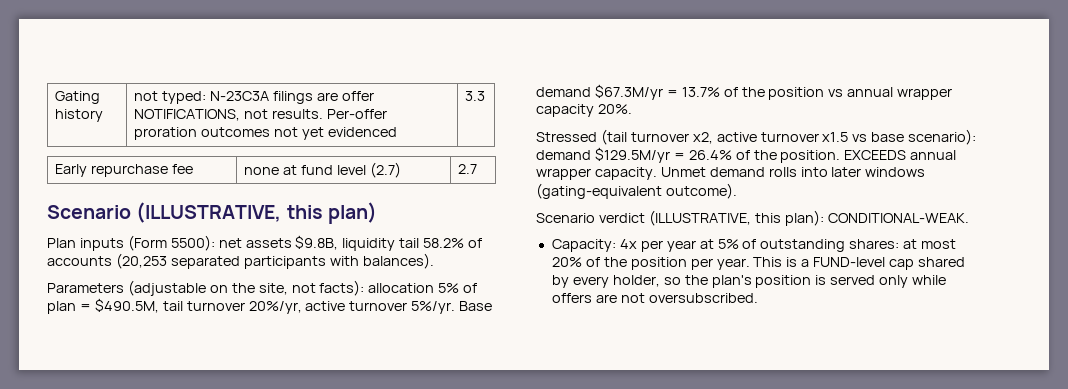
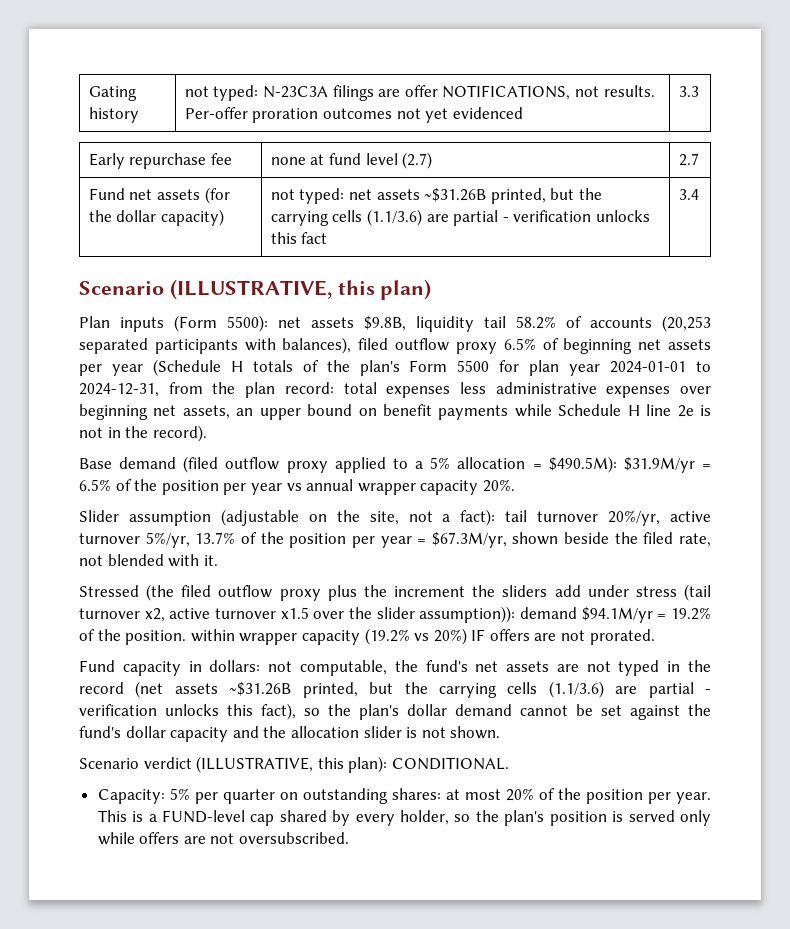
+ Fund net assets (for the dollar capacity) | not typed: net assets ~$31.26B printed, but the carrying cells (1.1/3.6) are partial - verification unlocks this fact | 3.4
- Plan inputs (Form 5500): net assets $9.8B, liquidity tail 58.2% of accounts (20,253 separated participants with balances).
- Parameters (adjustable on the site, not facts): allocation 5% of plan = $490.5M, tail turnover 20%/yr, active turnover 5%/yr. Base demand $67.3M/yr = 13.7% of the position vs annual wrapper capacity 20%.
+ Plan inputs (Form 5500): net assets $9.8B, liquidity tail 58.2% of accounts (20,253 separated participants with balances), filed outflow proxy 6.5% of beginning net assets per year (Schedule H totals of the plan's Form 5500 for plan year 2024-01-01 to 2024-12-31, from the plan record: total expenses less administrative expenses over beginning net assets, an upper bound on benefit payments while Schedule H line 2e is not in the record).
+ Base demand (filed outflow proxy applied to a 5% allocation = $490.5M): $31.9M/yr = 6.5% of the position per year vs annual wrapper capacity 20%.
- Stressed (tail turnover x2, active turnover x1.5 vs base scenario): demand $129.5M/yr = 26.4% of the position. EXCEEDS annual wrapper capacity. Unmet demand rolls into later windows (gating-equivalent outcome).
+ Slider assumption (adjustable on the site, not a fact): tail turnover 20%/yr, active turnover 5%/yr, 13.7% of the position per year = $67.3M/yr, shown beside the filed rate, not blended with it.
+ Stressed (the filed outflow proxy plus the increment the sliders add under stress (tail turnover x2, active turnover x1.5 over the slider assumption)): demand $94.1M/yr = 19.2% of the position. within wrapper capacity (19.2% vs 20%) IF offers are not prorated.
+ Fund capacity in dollars: not computable, the fund's net assets are not typed in the record (net assets ~$31.26B printed, but the carrying cells (1.1/3.6) are partial - verification unlocks this fact), so the plan's dollar demand cannot be set against the fund's dollar capacity and the allocation slider is not shown.
- Scenario verdict (ILLUSTRATIVE, this plan): CONDITIONAL-WEAK.
+ Scenario verdict (ILLUSTRATIVE, this plan): CONDITIONAL.
- Capacity: 4x per year at 5% of outstanding shares: at most 20% of the position per year.
+ Capacity: 5% per quarter on outstanding shares: at most 20% of the position per year.

